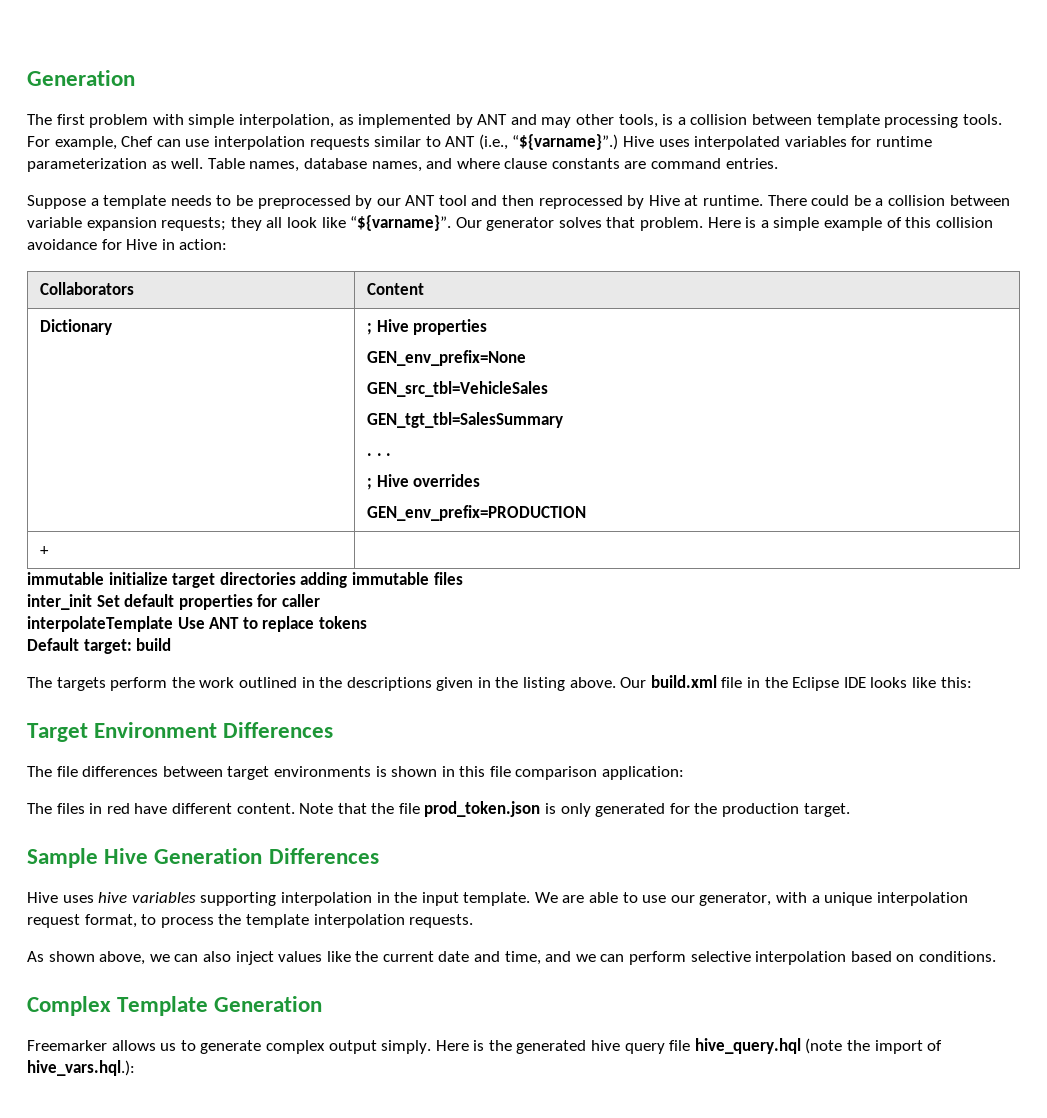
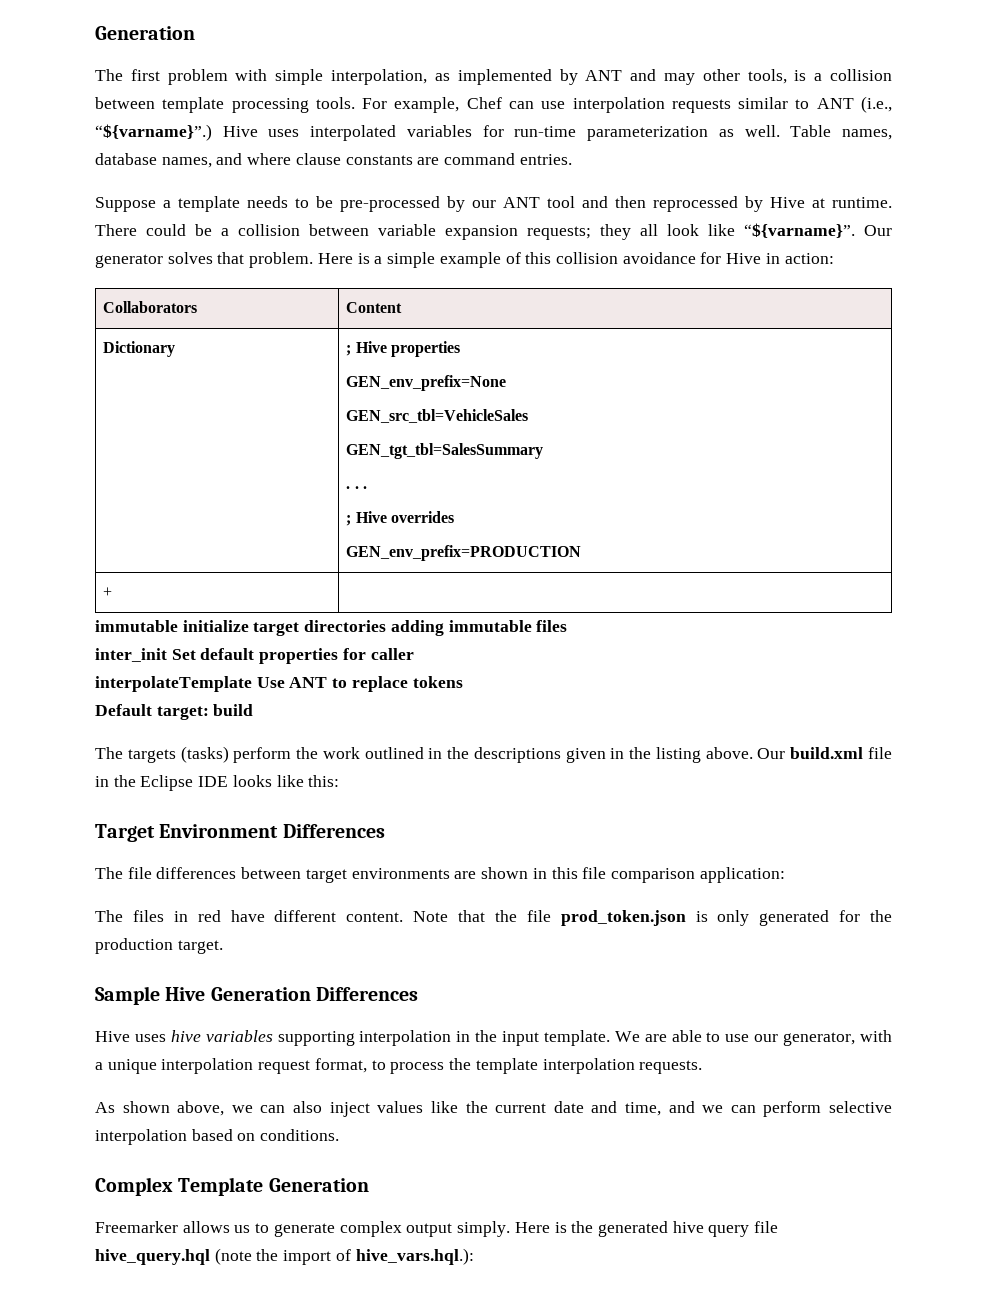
- Hive uses interpolated variables for runtime parameterization as well.
+ Hive uses interpolated variables for run-time parameterization as well.
- Suppose a template needs to be preprocessed by our ANT tool and then reprocessed by Hive at runtime.
+ Suppose a template needs to be pre-processed by our ANT tool and then reprocessed by Hive at runtime.
- The targets perform the work outlined in the descriptions given in the listing above.
+ The targets (tasks) perform the work outlined in the descriptions given in the listing above.
- The file differences between target environments is shown in this file comparison application:
+ The file differences between target environments are shown in this file comparison application:

